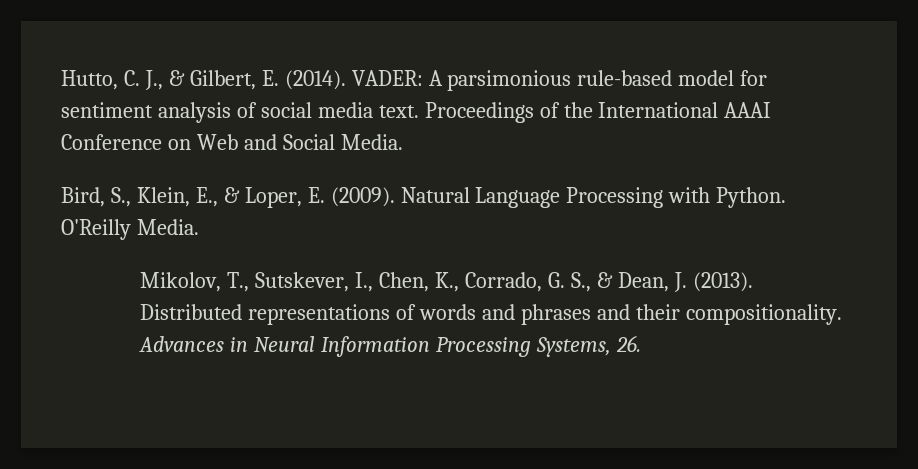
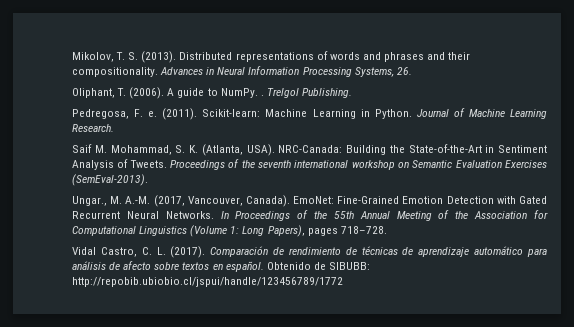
- Hutto, C. J., & Gilbert, E. (2014). VADER: A parsimonious rule-based model for sentiment analysis of social media text. Proceedings of the International AAAI Conference on Web and Social Media.
- Bird, S., Klein, E., & Loper, E. (2009). Natural Language Processing with Python. O'Reilly Media.
- Mikolov, T., Sutskever, I., Chen, K., Corrado, G. S., & Dean, J. (2013).
+ Mikolov, T. S. (2013).
+ Oliphant, T. (2006). A guide to NumPy. . Trelgol Publishing.
+ Pedregosa, F. e. (2011). Scikit-learn: Machine Learning in Python. Journal of Machine Learning Research.
+ Saif M. Mohammad, S. K. (Atlanta, USA). NRC-Canada: Building the State-of-the-Art in Sentiment Analysis of Tweets. Proceedings of the seventh international workshop on Semantic Evaluation Exercises (SemEval-2013).
+ Ungar., M. A.-M. (2017, Vancouver, Canada). EmoNet: Fine-Grained Emotion Detection with Gated Recurrent Neural Networks. In Proceedings of the 55th Annual Meeting of the Association for Computational Linguistics (Volume 1: Long Papers), pages 718–728.
+ Vidal Castro, C. L. (2017). Comparación de rendimiento de técnicas de aprendizaje automático para análisis de afecto sobre textos en español. Obtenido de SIBUBB: http://repobib.ubiobio.cl/jspui/handle/123456789/1772

